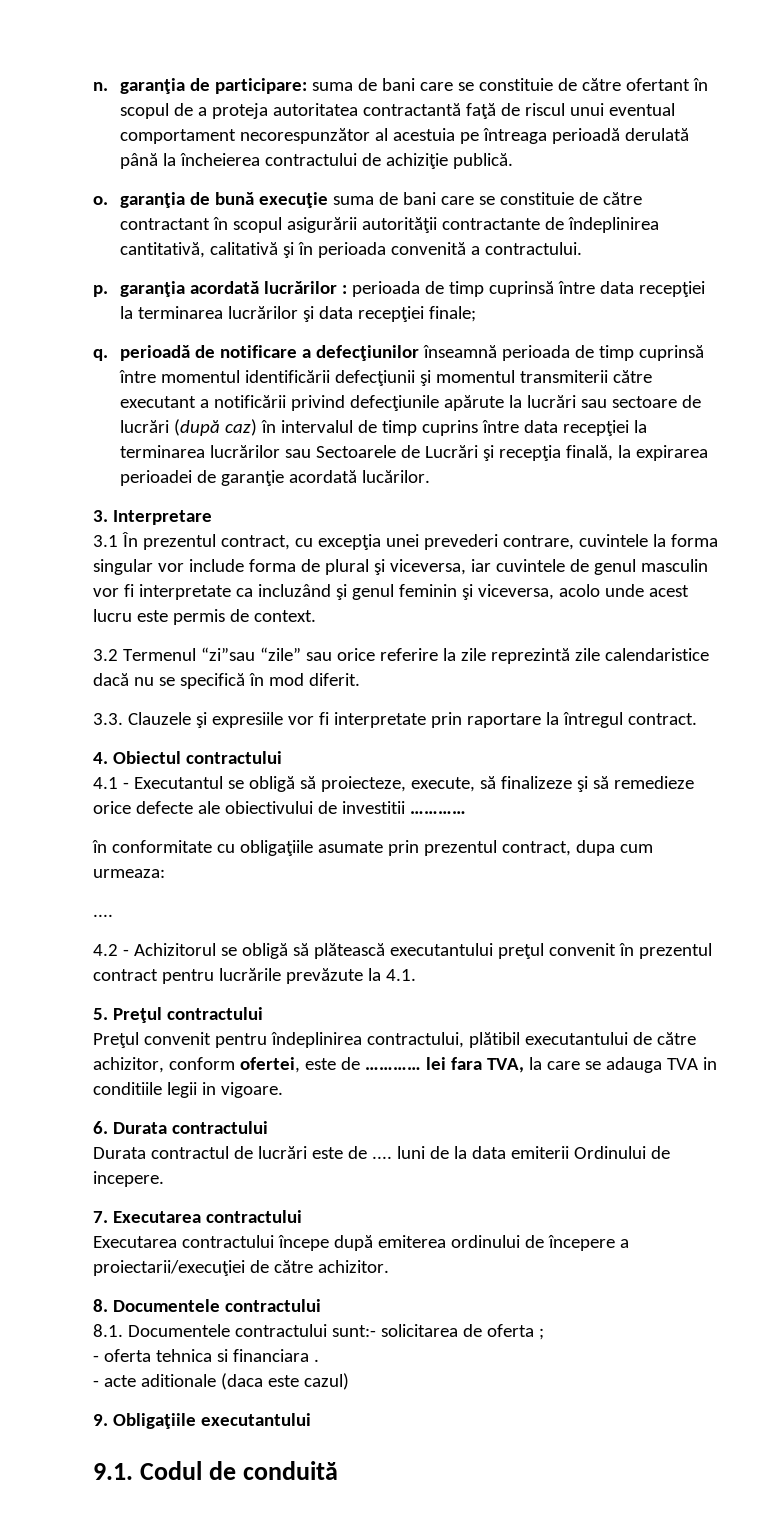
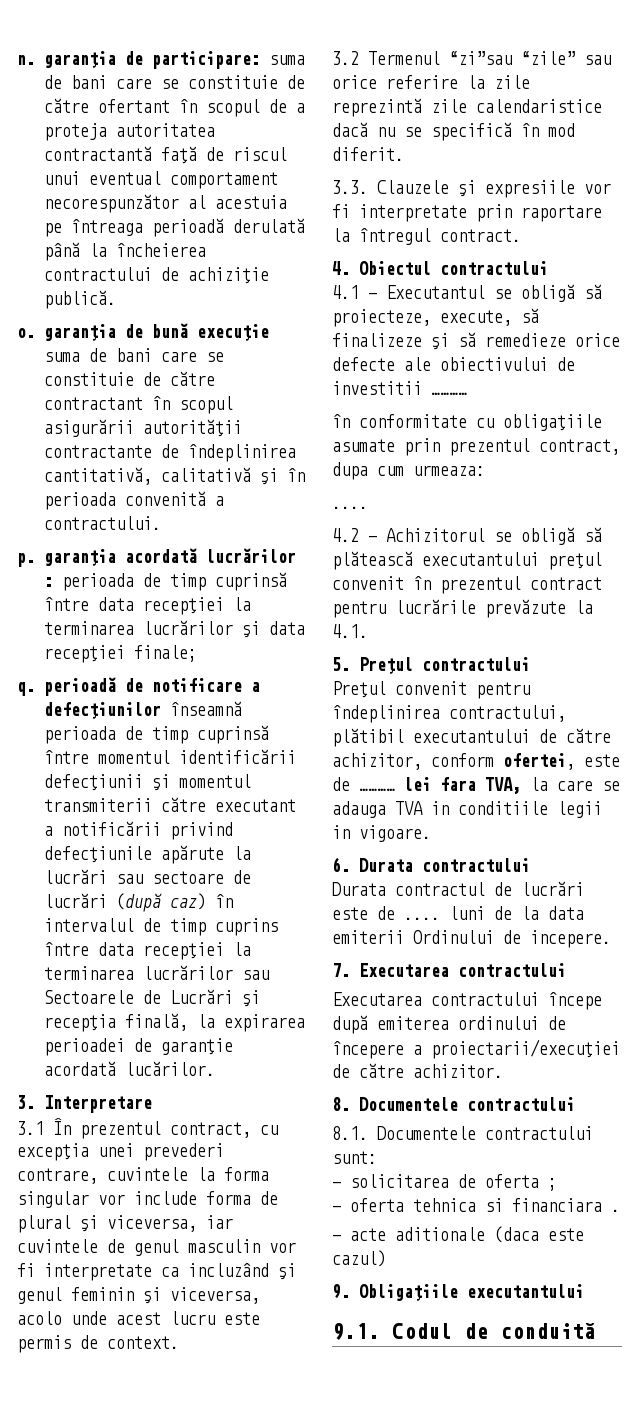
- 8.1. Documentele contractului sunt:- solicitarea de oferta ;
+ 8.1. Documentele contractului sunt:
+ - solicitarea de oferta ;

